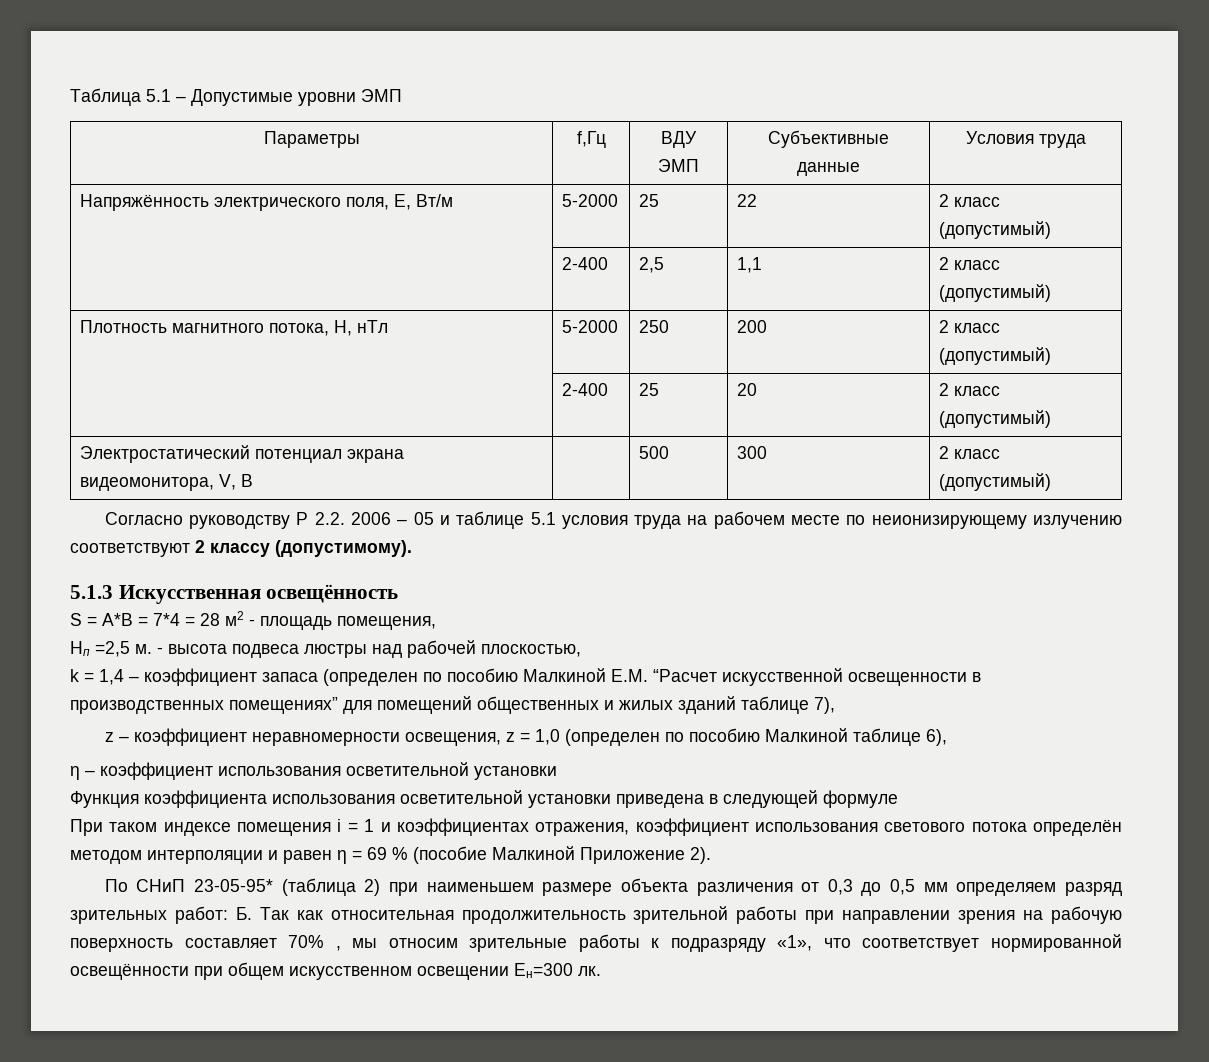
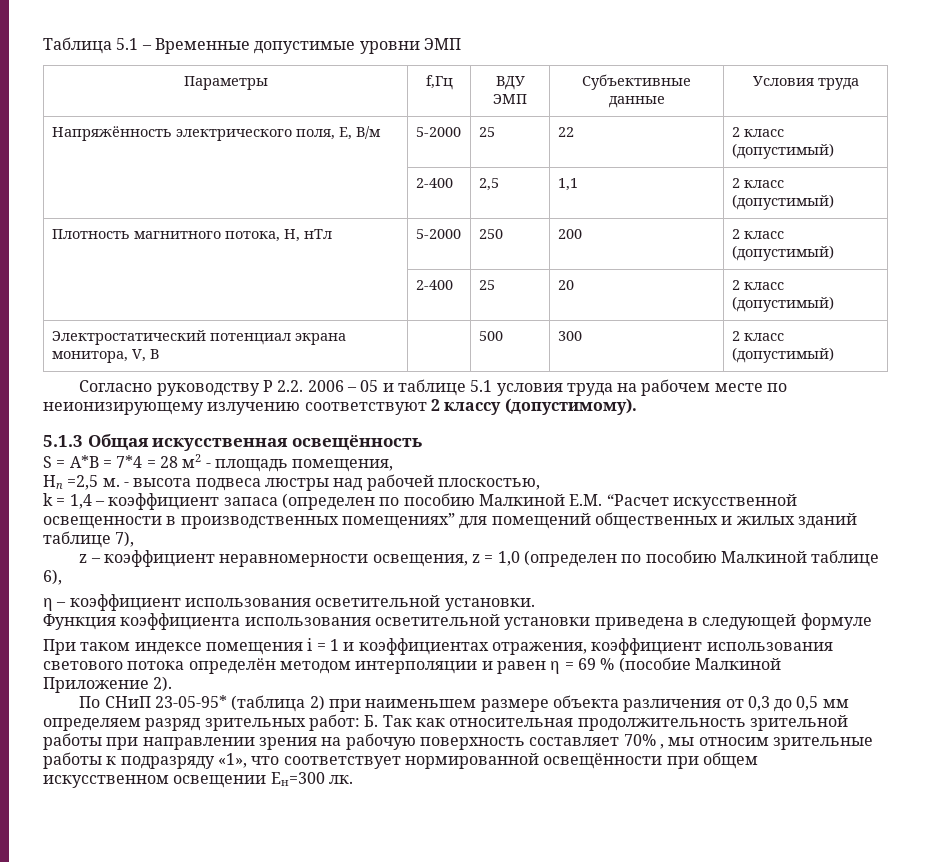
- Таблица 5.1 – Допустимые уровни ЭМП
+ Таблица 5.1 – Временные допустимые уровни ЭМП
- Напряжённость электрического поля, E, Вт/м | 5-2000 | 25 | 22 | 2 класс (допустимый)
+ Напряжённость электрического поля, E, В/м | 5-2000 | 25 | 22 | 2 класс (допустимый)
- Электростатический потенциал экрана видеомонитора, V, В | | 500 | 300 | 2 класс (допустимый)
+ Электростатический потенциал экрана монитора, V, В | | 500 | 300 | 2 класс (допустимый)
- 5.1.3 Искусственная освещённость
+ 5.1.3 Общая искусственная освещённость
- η – коэффициент использования осветительной установки
+ η – коэффициент использования осветительной установки.

